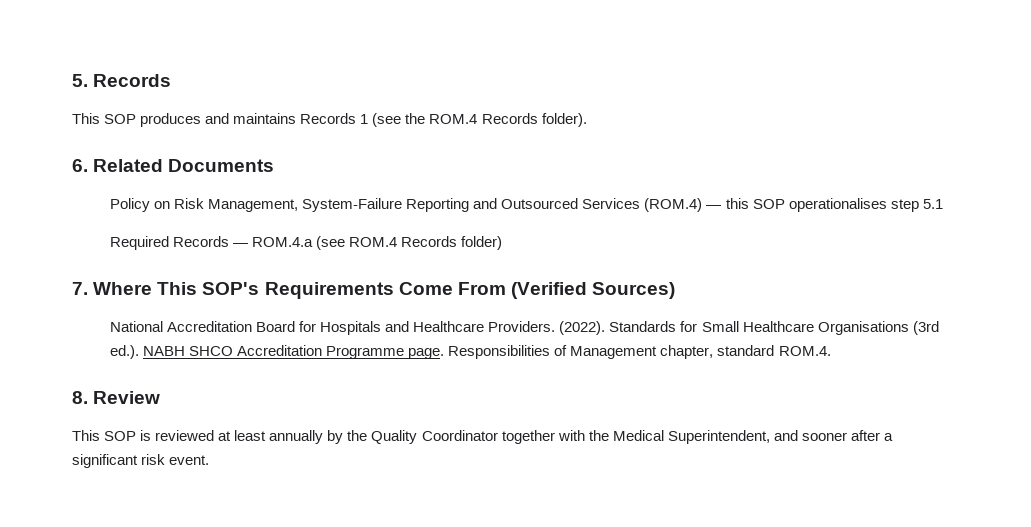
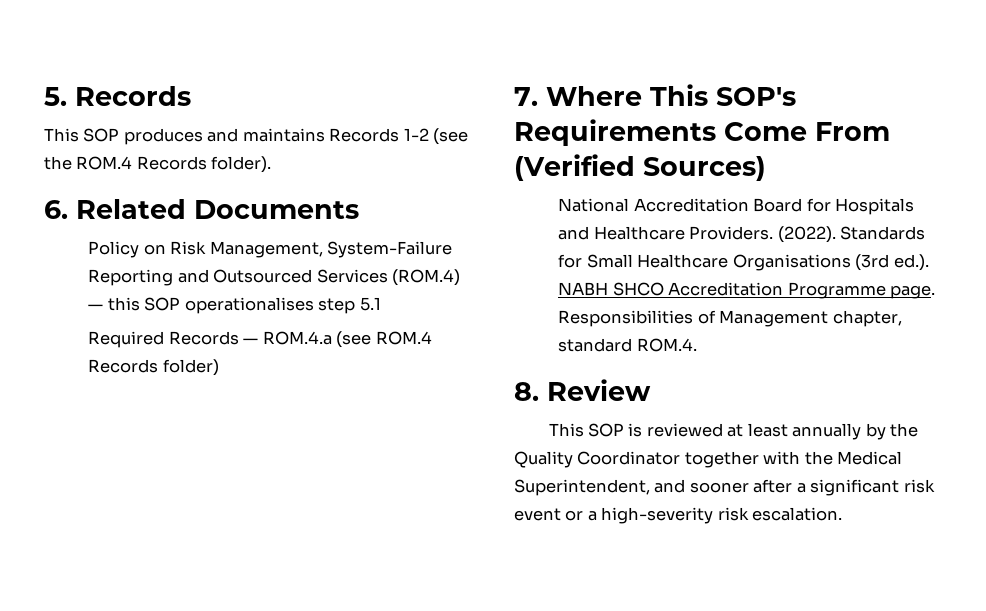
- This SOP produces and maintains Records 1 (see the ROM.4 Records folder).
+ This SOP produces and maintains Records 1-2 (see the ROM.4 Records folder).
- This SOP is reviewed at least annually by the Quality Coordinator together with the Medical Superintendent, and sooner after a significant risk event.
+ This SOP is reviewed at least annually by the Quality Coordinator together with the Medical Superintendent, and sooner after a significant risk event or a high-severity risk escalation.

